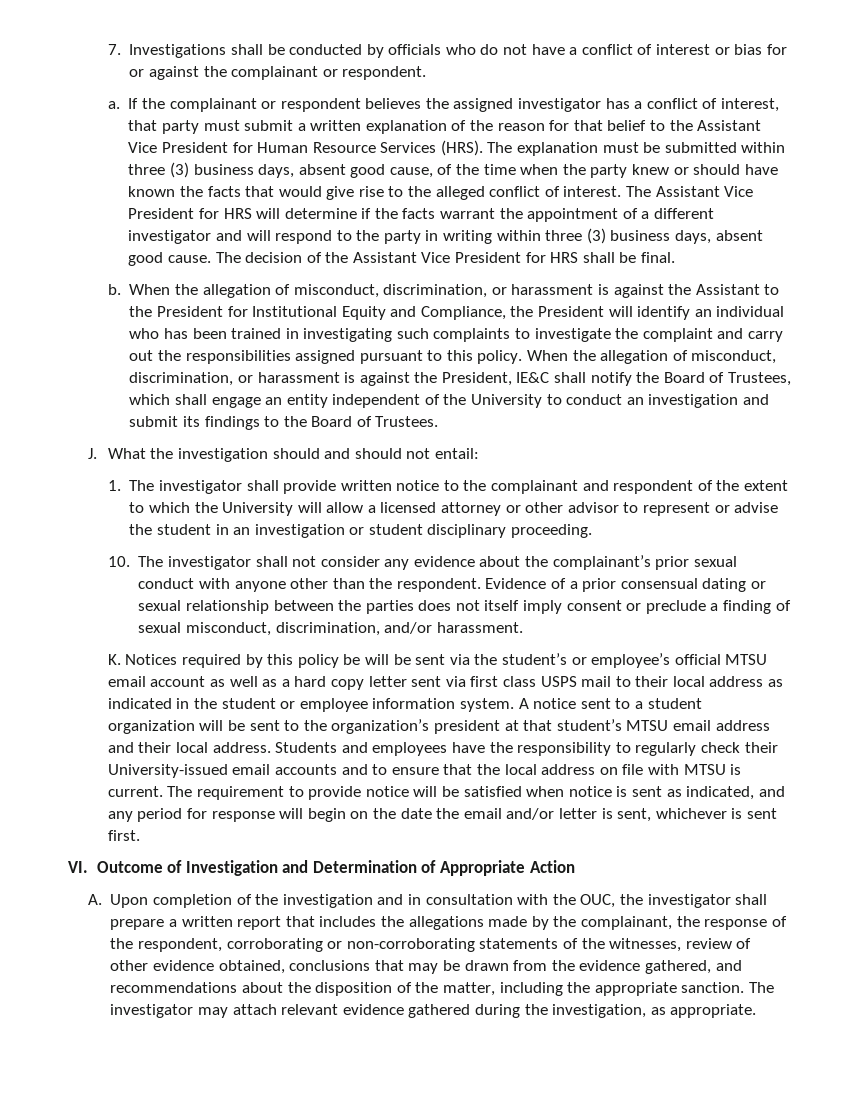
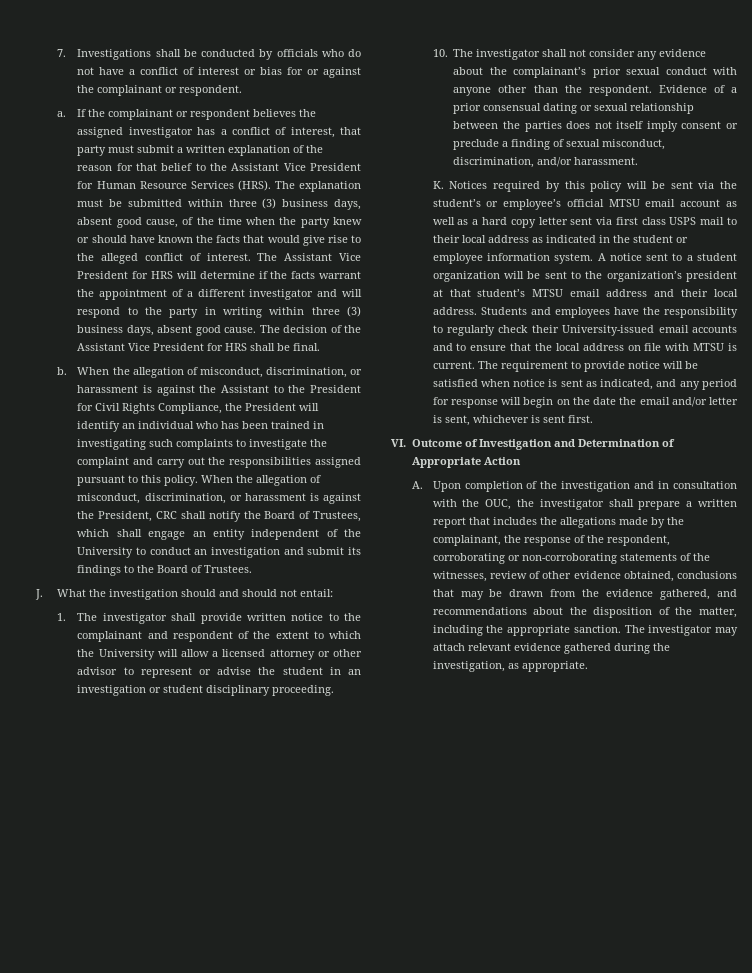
- When the allegation of misconduct, discrimination, or harassment is against the Assistant to the President for Institutional Equity and Compliance, the President will identify an individual who has been trained in investigating such complaints to investigate the complaint and carry out the responsibilities assigned pursuant to this policy.
+ When the allegation of misconduct, discrimination, or harassment is against the Assistant to the President for Civil Rights Compliance, the President will identify an individual who has been trained in investigating such complaints to investigate the complaint and carry out the responsibilities assigned pursuant to this policy.
- When the allegation of misconduct, discrimination, or harassment is against the President, IE&C shall notify the Board of Trustees, which shall engage an entity independent of the University to conduct an investigation and submit its findings to the Board of Trustees.
+ When the allegation of misconduct, discrimination, or harassment is against the President, CRC shall notify the Board of Trustees, which shall engage an entity independent of the University to conduct an investigation and submit its findings to the Board of Trustees.
- K. Notices required by this policy be will be sent via the student’s or employee’s official MTSU email account as well as a hard copy letter sent via first class USPS mail to their local address as indicated in the student or employee information system.
+ K. Notices required by this policy will be sent via the student’s or employee’s official MTSU email account as well as a hard copy letter sent via first class USPS mail to their local address as indicated in the student or employee information system.

